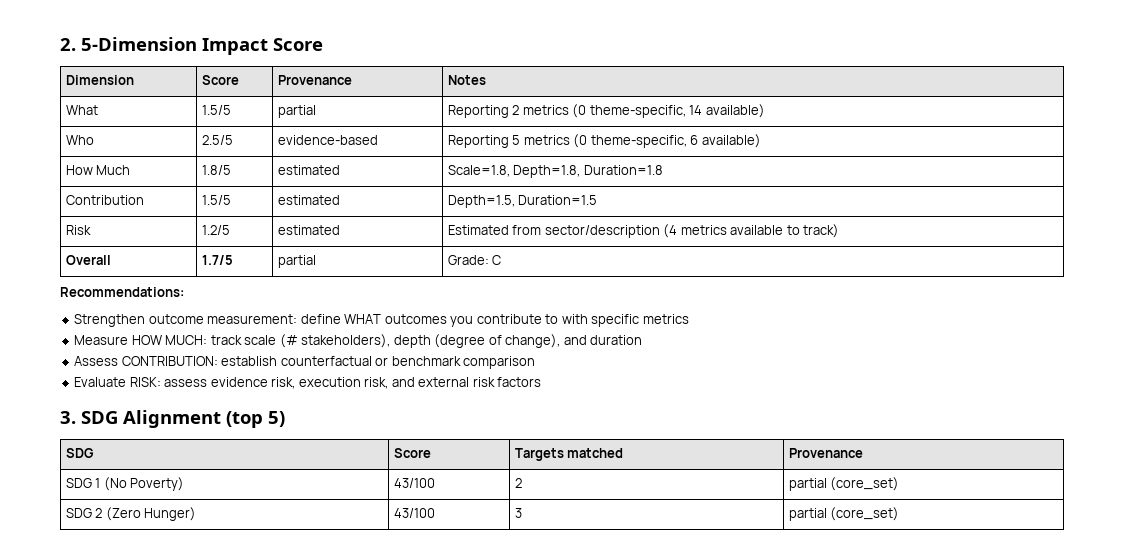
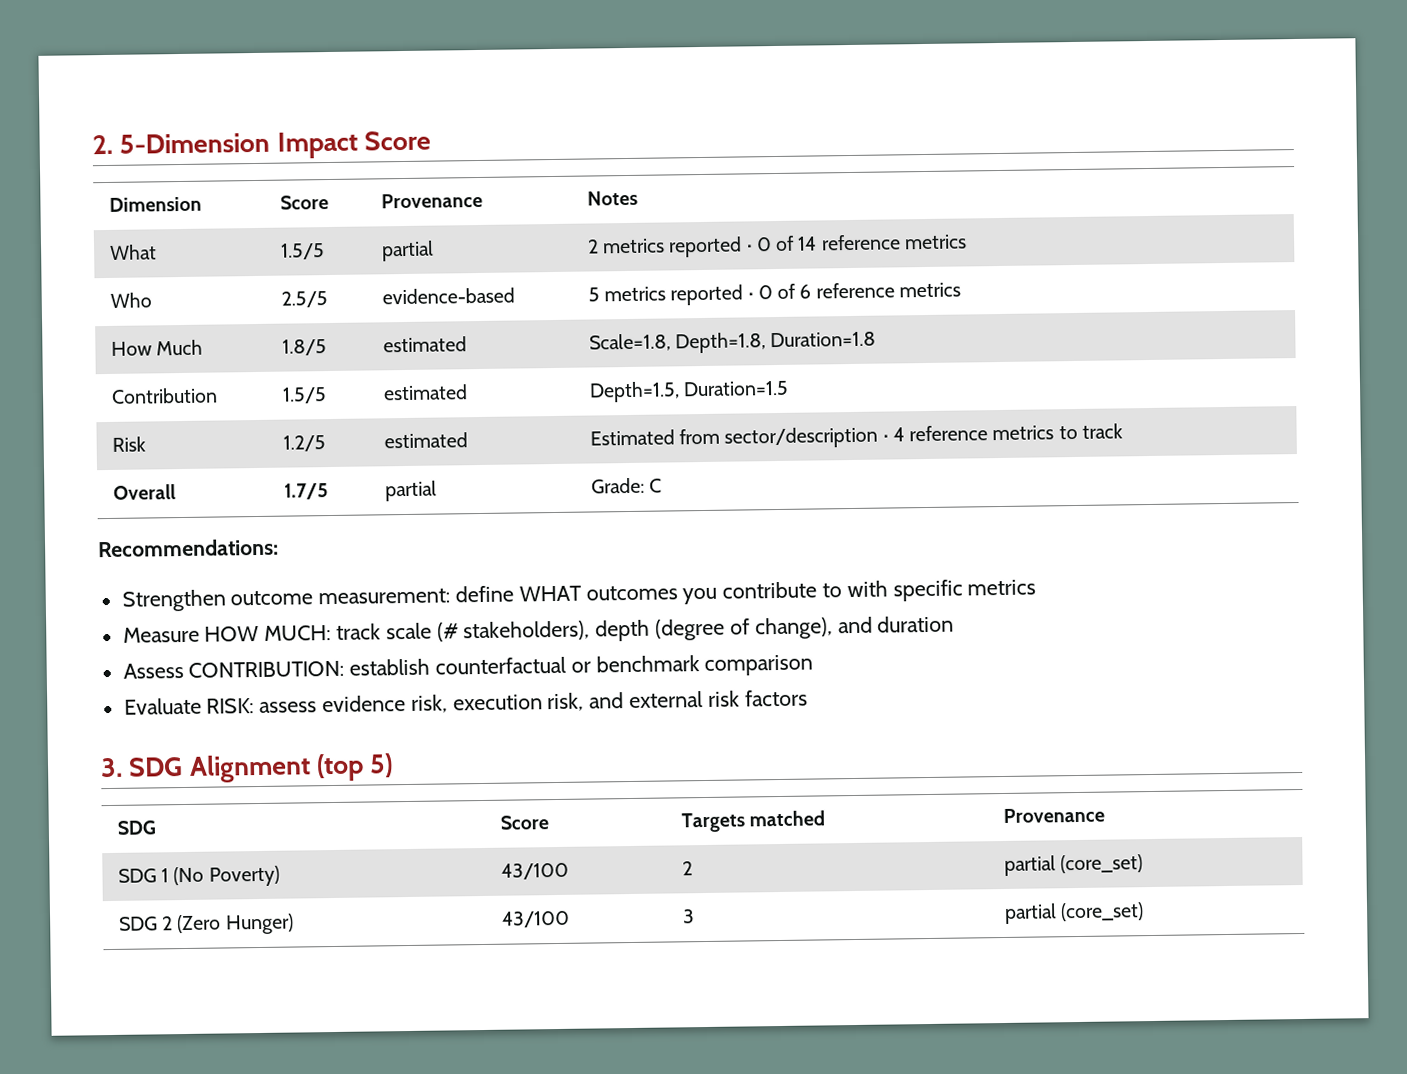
- What | 1.5/5 | partial | Reporting 2 metrics (0 theme-specific, 14 available)
+ What | 1.5/5 | partial | 2 metrics reported · 0 of 14 reference metrics
- Who | 2.5/5 | evidence-based | Reporting 5 metrics (0 theme-specific, 6 available)
+ Who | 2.5/5 | evidence-based | 5 metrics reported · 0 of 6 reference metrics
- Risk | 1.2/5 | estimated | Estimated from sector/description (4 metrics available to track)
+ Risk | 1.2/5 | estimated | Estimated from sector/description · 4 reference metrics to track

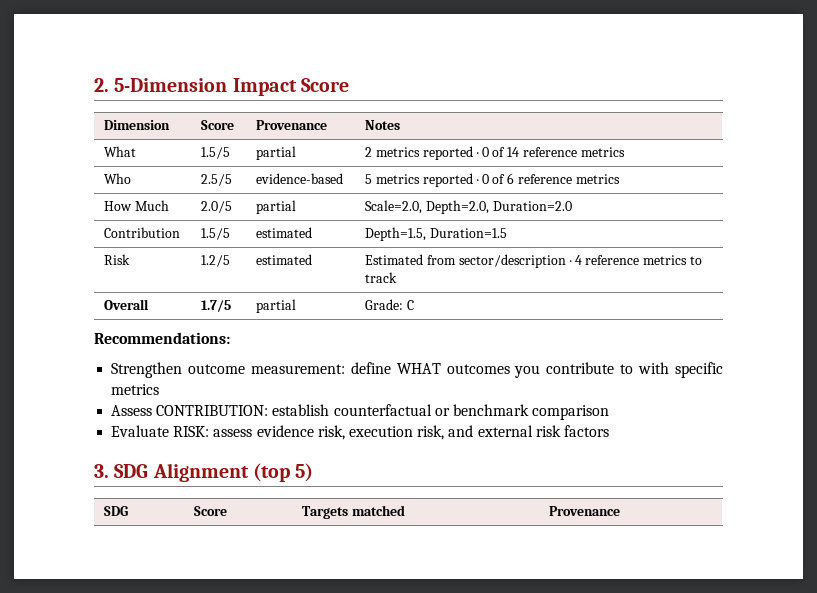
- How Much | 1.8/5 | estimated | Scale=1.8, Depth=1.8, Duration=1.8
+ How Much | 2.0/5 | partial | Scale=2.0, Depth=2.0, Duration=2.0
- Measure HOW MUCH: track scale (# stakeholders), depth (degree of change), and duration
- SDG 1 (No Poverty) | 43/100 | 2 | partial (core_set)
- SDG 2 (Zero Hunger) | 43/100 | 3 | partial (core_set)

